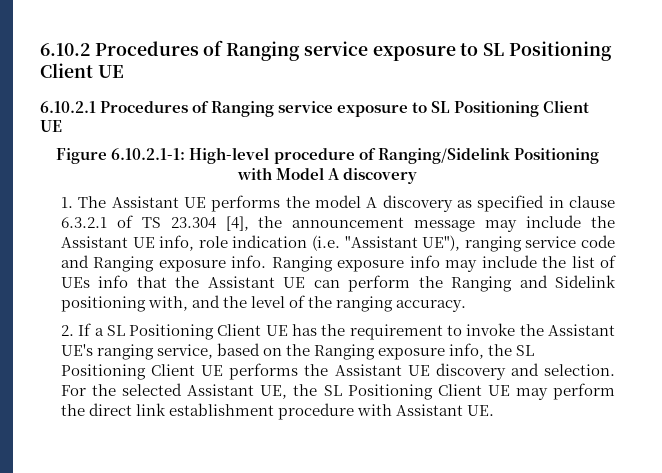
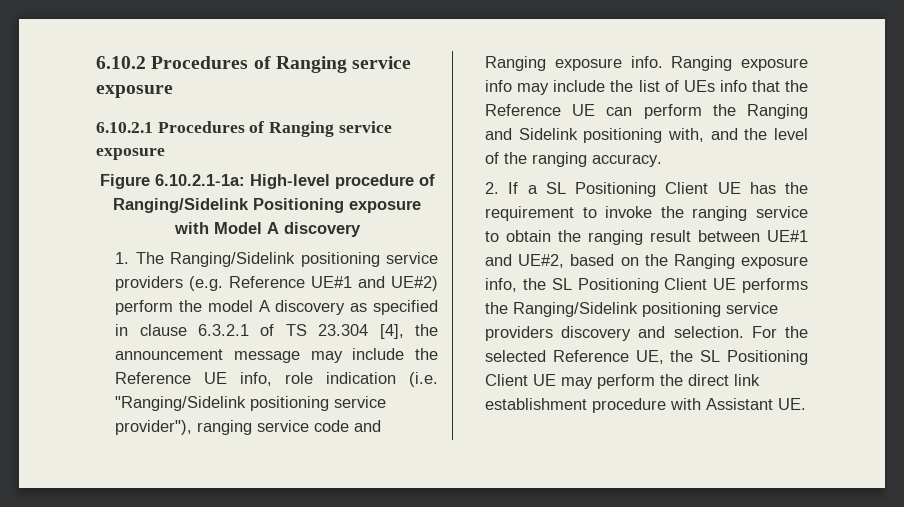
- 6.10.2 Procedures of Ranging service exposure to SL Positioning Client UE
+ 6.10.2 Procedures of Ranging service exposure
- 6.10.2.1 Procedures of Ranging service exposure to SL Positioning Client UE
+ 6.10.2.1 Procedures of Ranging service exposure
- Figure 6.10.2.1-1: High-level procedure of Ranging/Sidelink Positioning with Model A discovery
+ Figure 6.10.2.1-1a: High-level procedure of Ranging/Sidelink Positioning exposure with Model A discovery
- 1. The Assistant UE performs the model A discovery as specified in clause 6.3.2.1 of TS 23.304 [4], the announcement message may include the Assistant UE info, role indication (i.e. "Assistant UE"), ranging service code and Ranging exposure info.
+ 1. The Ranging/Sidelink positioning service providers (e.g. Reference UE#1 and UE#2) perform the model A discovery as specified in clause 6.3.2.1 of TS 23.304 [4], the announcement message may include the Reference UE info, role indication (i.e. "Ranging/Sidelink positioning service provider"), ranging service code and Ranging exposure info.
- Ranging exposure info may include the list of UEs info that the Assistant UE can perform the Ranging and Sidelink positioning with, and the level of the ranging accuracy.
+ Ranging exposure info may include the list of UEs info that the Reference UE can perform the Ranging and Sidelink positioning with, and the level of the ranging accuracy.
- 2. If a SL Positioning Client UE has the requirement to invoke the Assistant UE's ranging service, based on the Ranging exposure info, the SL Positioning Client UE performs the Assistant UE discovery and selection.
+ 2. If a SL Positioning Client UE has the requirement to invoke the ranging service to obtain the ranging result between UE#1 and UE#2, based on the Ranging exposure info, the SL Positioning Client UE performs the Ranging/Sidelink positioning service providers discovery and selection.
- For the selected Assistant UE, the SL Positioning Client UE may perform the direct link establishment procedure with Assistant UE.
+ For the selected Reference UE, the SL Positioning Client UE may perform the direct link establishment procedure with Assistant UE.

